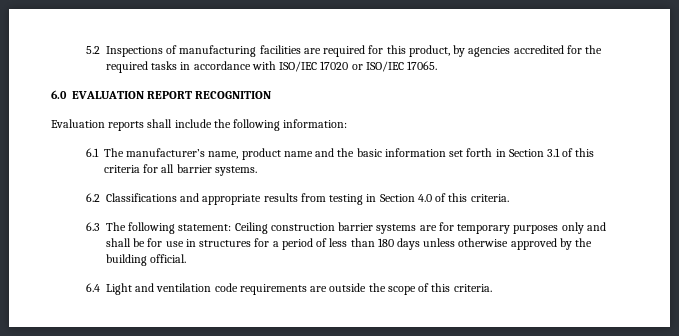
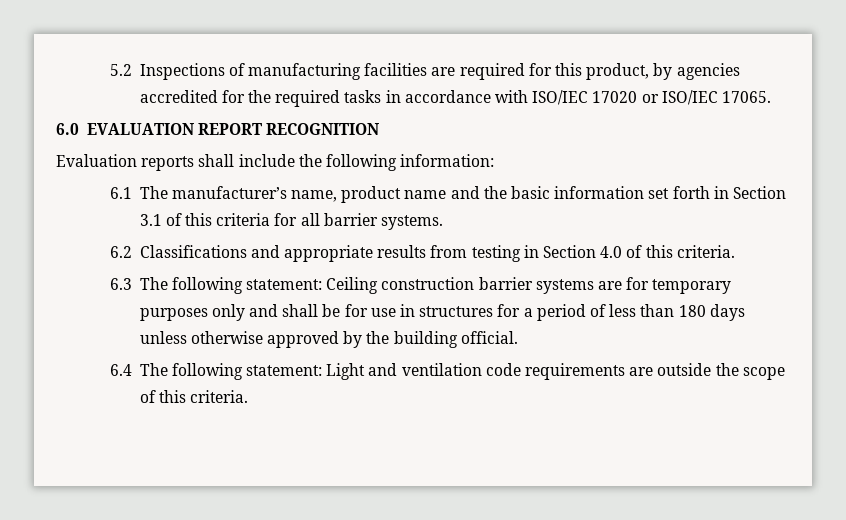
- 6.4 Light and ventilation code requirements are outside the scope of this criteria.
+ 6.4 The following statement: Light and ventilation code requirements are outside the scope of this criteria.

